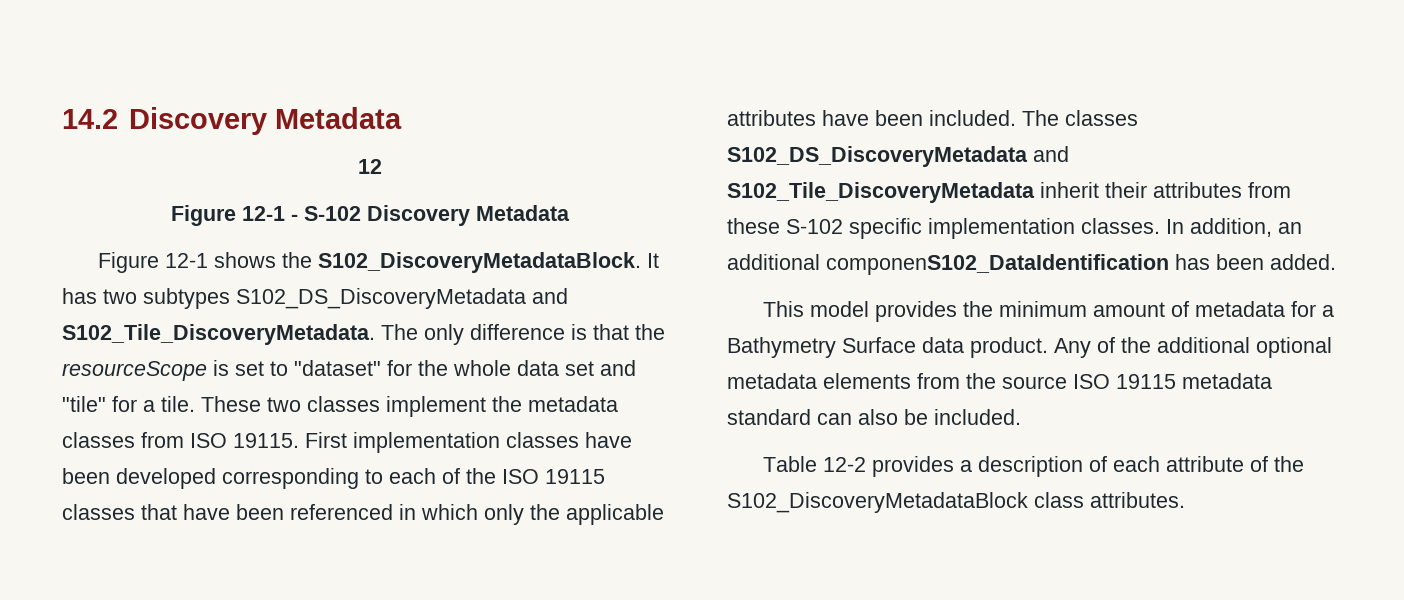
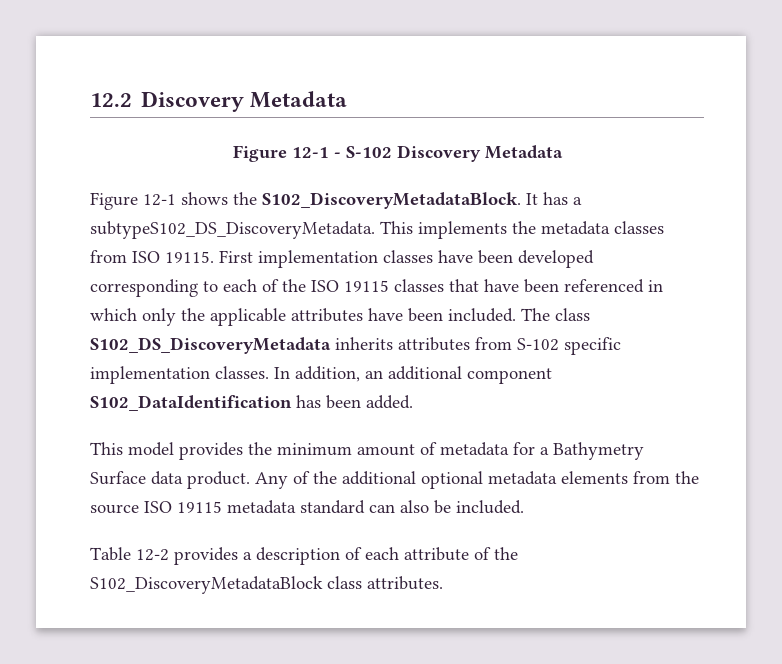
- 14.2 Discovery Metadata
- 12
+ 12.2 Discovery Metadata
- It has two subtypes S102_DS_DiscoveryMetadata and S102_Tile_DiscoveryMetadata. The only difference is that the resourceScope is set to "dataset" for the whole data set and "tile" for a tile. These two classes implement the metadata classes from ISO 19115.
+ It has a subtypeS102_DS_DiscoveryMetadata. This implements the metadata classes from ISO 19115.
- The classes S102_DS_DiscoveryMetadata and S102_Tile_DiscoveryMetadata inherit their attributes from these S-102 specific implementation classes.
+ The class S102_DS_DiscoveryMetadata inherits attributes from S-102 specific implementation classes.
- In addition, an additional componenS102_DataIdentification has been added.
+ In addition, an additional component S102_DataIdentification has been added.

